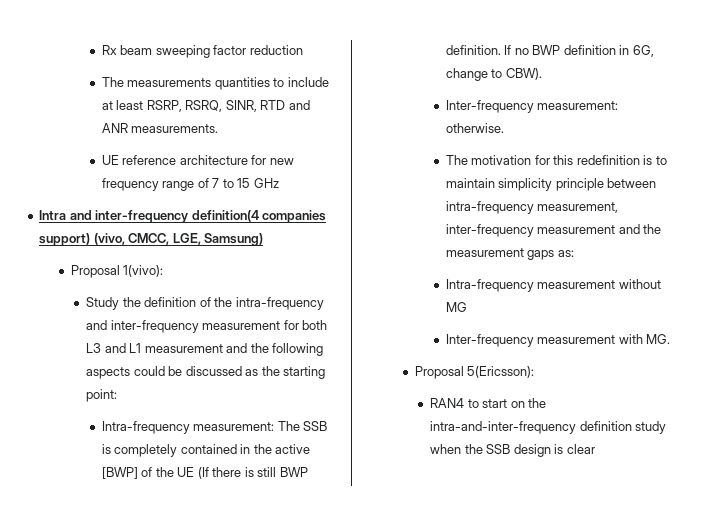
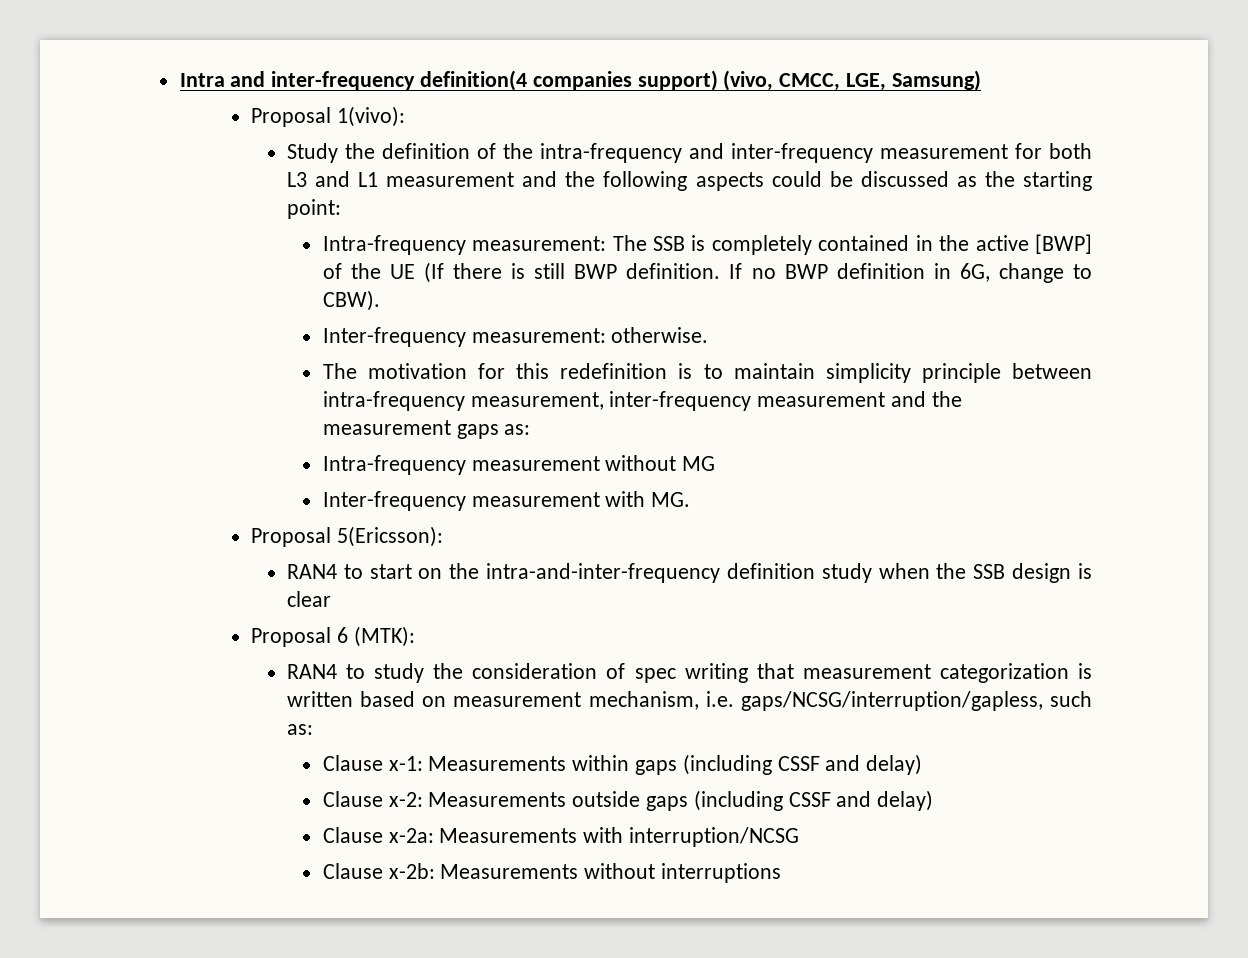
- Rx beam sweeping factor reduction
- The measurements quantities to include at least RSRP, RSRQ, SINR, RTD and ANR measurements.
- UE reference architecture for new frequency range of 7 to 15 GHz
+ Proposal 6 (MTK):
+ RAN4 to study the consideration of spec writing that measurement categorization is written based on measurement mechanism, i.e. gaps/NCSG/interruption/gapless, such as:
+ Clause x-1: Measurements within gaps (including CSSF and delay)
+ Clause x-2: Measurements outside gaps (including CSSF and delay)
+ Clause x-2a: Measurements with interruption/NCSG
+ Clause x-2b: Measurements without interruptions

